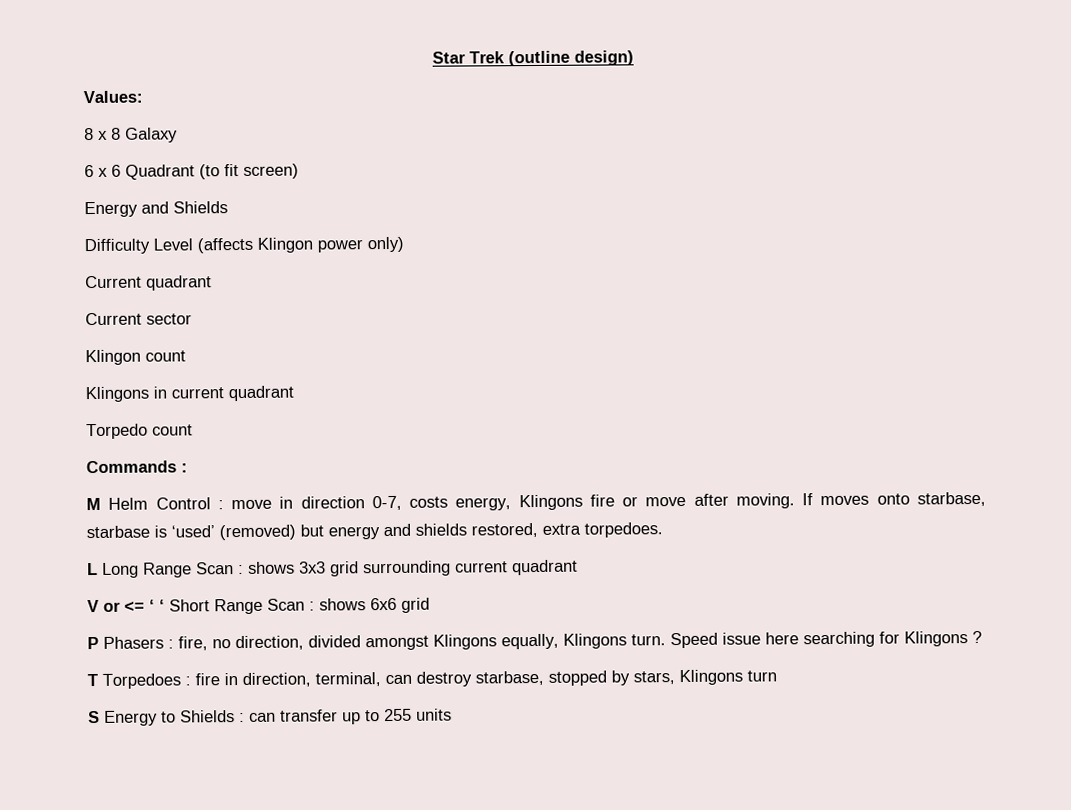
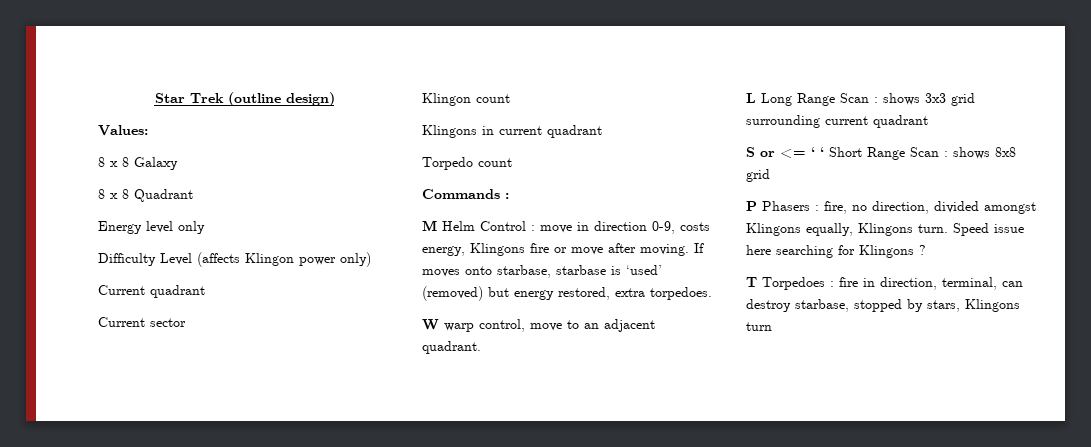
- 6 x 6 Quadrant (to fit screen)
- Energy and Shields
+ 8 x 8 Quadrant
+ Energy level only
- M Helm Control : move in direction 0-7, costs energy, Klingons fire or move after moving.
+ M Helm Control : move in direction 0-9, costs energy, Klingons fire or move after moving.
- If moves onto starbase, starbase is ‘used’ (removed) but energy and shields restored, extra torpedoes.
+ If moves onto starbase, starbase is ‘used’ (removed) but energy restored, extra torpedoes.
+ W warp control, move to an adjacent quadrant.
- V or <= ‘ ‘ Short Range Scan : shows 6x6 grid
+ S or <= ‘ ‘ Short Range Scan : shows 8x8 grid
- S Energy to Shields : can transfer up to 255 units

